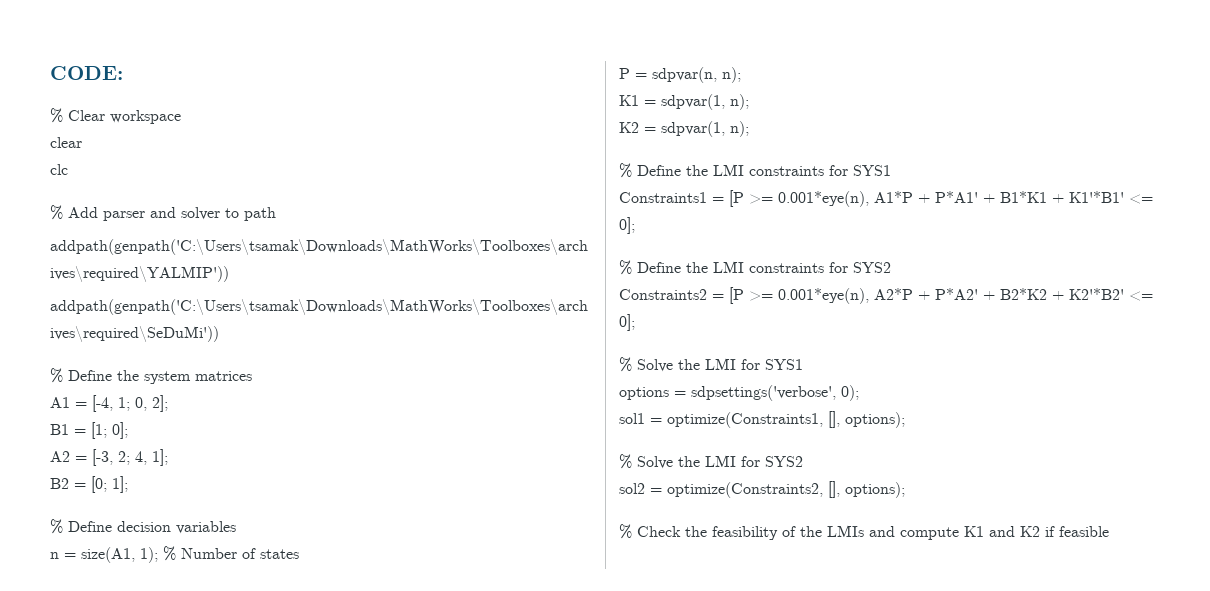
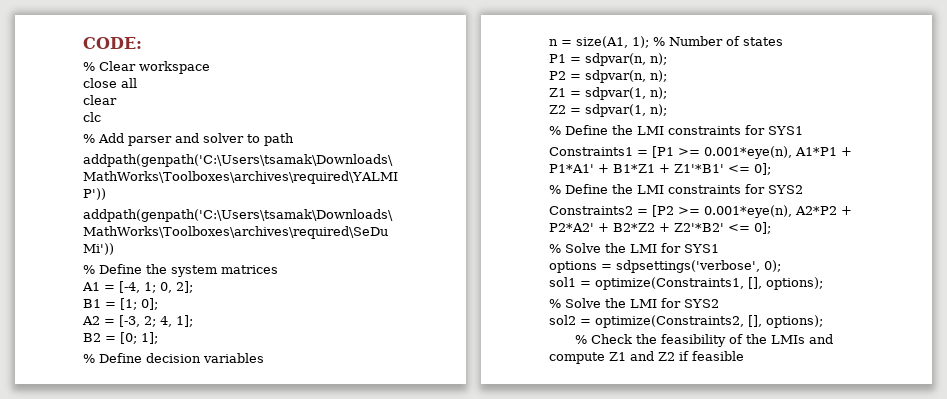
+ close all
- P = sdpvar(n, n);
- K1 = sdpvar(1, n);
- K2 = sdpvar(1, n);
+ P1 = sdpvar(n, n);
+ P2 = sdpvar(n, n);
+ Z1 = sdpvar(1, n);
+ Z2 = sdpvar(1, n);
- Constraints1 = [P >= 0.001*eye(n), A1*P + P*A1' + B1*K1 + K1'*B1' <= 0];
+ Constraints1 = [P1 >= 0.001*eye(n), A1*P1 + P1*A1' + B1*Z1 + Z1'*B1' <= 0];
- Constraints2 = [P >= 0.001*eye(n), A2*P + P*A2' + B2*K2 + K2'*B2' <= 0];
+ Constraints2 = [P2 >= 0.001*eye(n), A2*P2 + P2*A2' + B2*Z2 + Z2'*B2' <= 0];
- % Check the feasibility of the LMIs and compute K1 and K2 if feasible
+ % Check the feasibility of the LMIs and compute Z1 and Z2 if feasible

